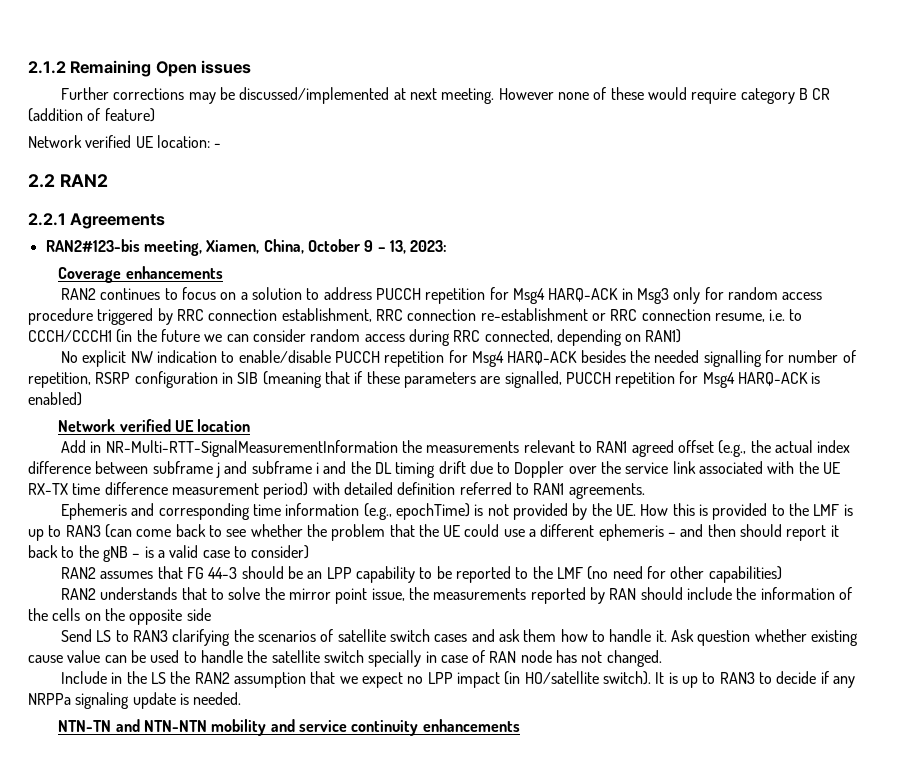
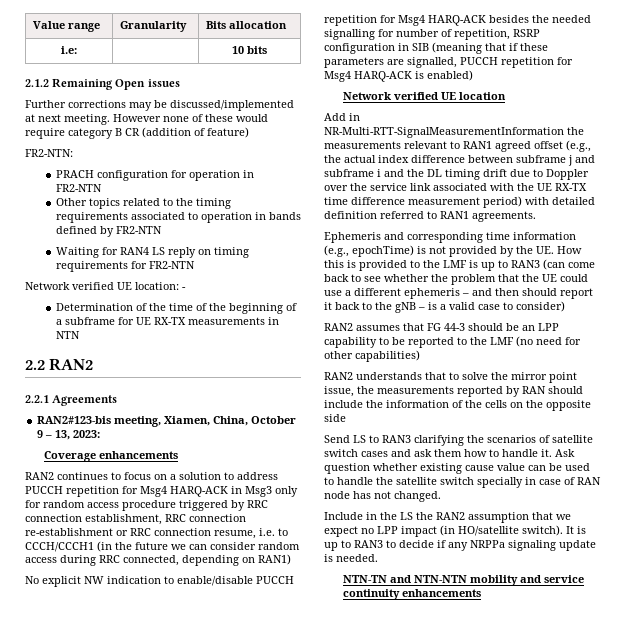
+ Value range | Granularity | Bits allocation
+ i.e: | | 10 bits
+ FR2-NTN:
+ PRACH configuration for operation in FR2-NTN
+ Other topics related to the timing requirements associated to operation in bands defined by FR2-NTN
+ Waiting for RAN4 LS reply on timing requirements for FR2-NTN
+ Determination of the time of the beginning of a subframe for UE RX-TX measurements in NTN

